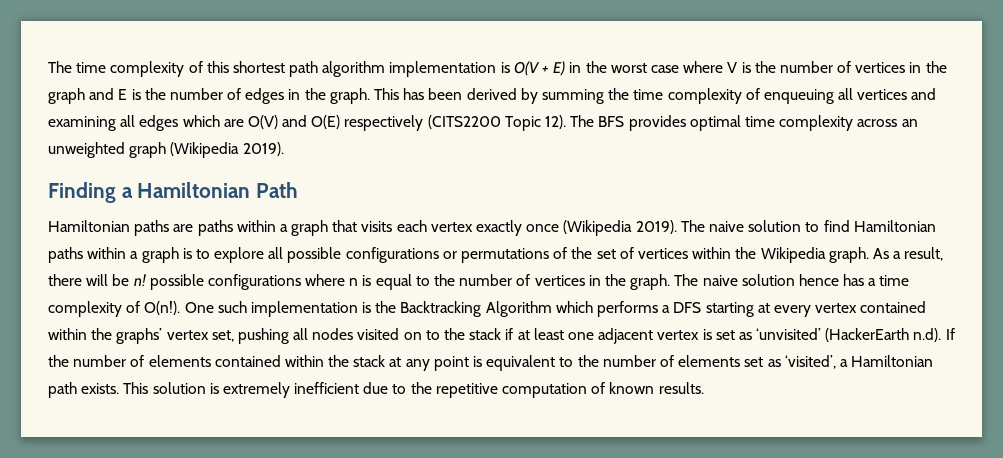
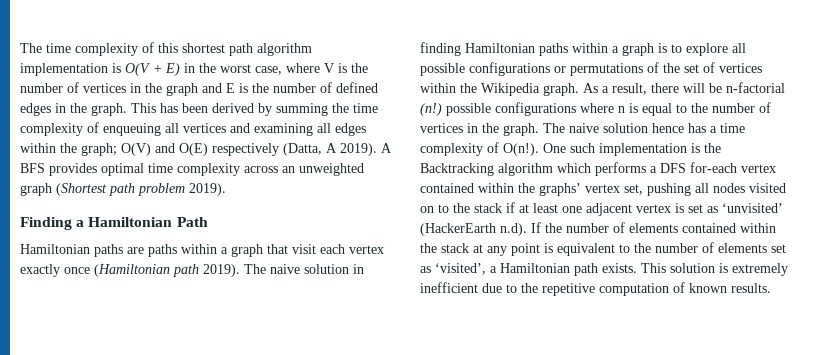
- The time complexity of this shortest path algorithm implementation is O(V + E) in the worst case where V is the number of vertices in the graph and E is the number of edges in the graph.
+ The time complexity of this shortest path algorithm implementation is O(V + E) in the worst case, where V is the number of vertices in the graph and E is the number of defined edges in the graph.
- This has been derived by summing the time complexity of enqueuing all vertices and examining all edges which are O(V) and O(E) respectively (CITS2200 Topic 12). The BFS provides optimal time complexity across an unweighted graph (Wikipedia 2019).
+ This has been derived by summing the time complexity of enqueuing all vertices and examining all edges within the graph; O(V) and O(E) respectively (Datta, A 2019). A BFS provides optimal time complexity across an unweighted graph (Shortest path problem 2019).
- Hamiltonian paths are paths within a graph that visits each vertex exactly once (Wikipedia 2019).
+ Hamiltonian paths are paths within a graph that visit each vertex exactly once (Hamiltonian path 2019).
- The naive solution to find Hamiltonian paths within a graph is to explore all possible configurations or permutations of the set of vertices within the Wikipedia graph.
+ The naive solution in finding Hamiltonian paths within a graph is to explore all possible configurations or permutations of the set of vertices within the Wikipedia graph.
- As a result, there will be n! possible configurations where n is equal to the number of vertices in the graph.
+ As a result, there will be n-factorial (n!) possible configurations where n is equal to the number of vertices in the graph.
- One such implementation is the Backtracking Algorithm which performs a DFS starting at every vertex contained within the graphs’ vertex set, pushing all nodes visited on to the stack if at least one adjacent vertex is set as ‘unvisited’ (HackerEarth n.d). If the number of elements contained within the stack at any point is equivalent to the number of elements set as ‘visited’, a Hamiltonian path exists.
+ One such implementation is the Backtracking algorithm which performs a DFS for-each vertex contained within the graphs’ vertex set, pushing all nodes visited on to the stack if at least one adjacent vertex is set as ‘unvisited’ (HackerEarth n.d). If the number of elements contained within the stack at any point is equivalent to the number of elements set as ‘visited’, a Hamiltonian path exists.

